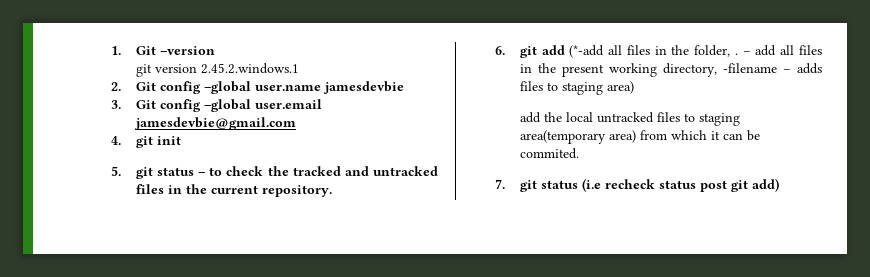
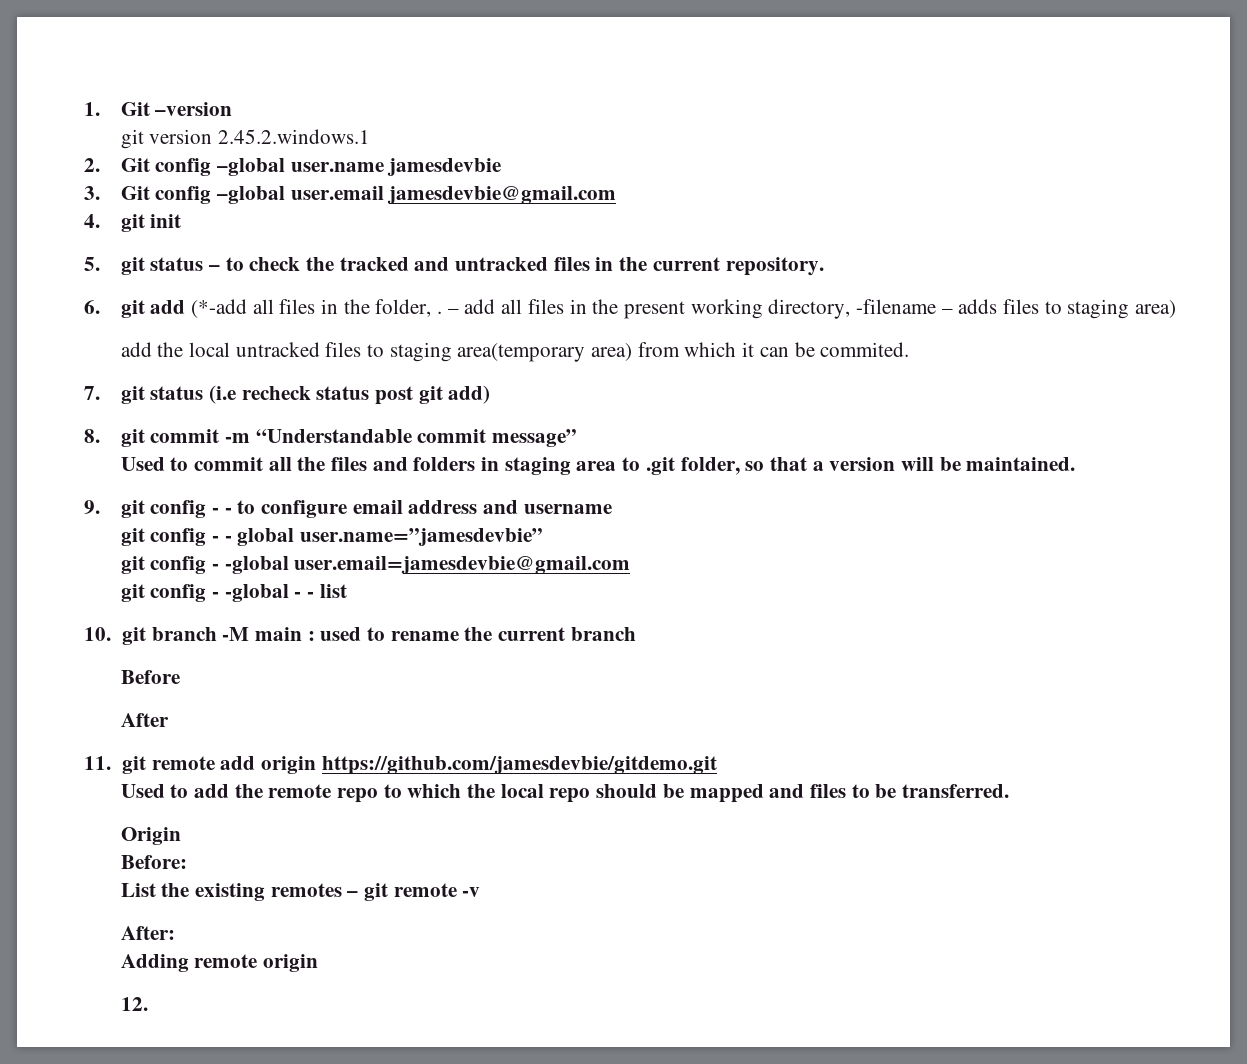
+ 8. git commit -m “Understandable commit message”
+ Used to commit all the files and folders in staging area to .git folder, so that a version will be maintained.
+ 9. git config - - to configure email address and username
+ git config - - global user.name=”jamesdevbie”
+ git config - -global user.email=jamesdevbie@gmail.com
+ git config - -global - - list
+ 10. git branch -M main : used to rename the current branch
+ Before
+ After
+ 11. git remote add origin https://github.com/jamesdevbie/gitdemo.git
+ Used to add the remote repo to which the local repo should be mapped and files to be transferred.
+ Origin
+ Before:
+ List the existing remotes – git remote -v
+ After:
+ Adding remote origin
+ 12.

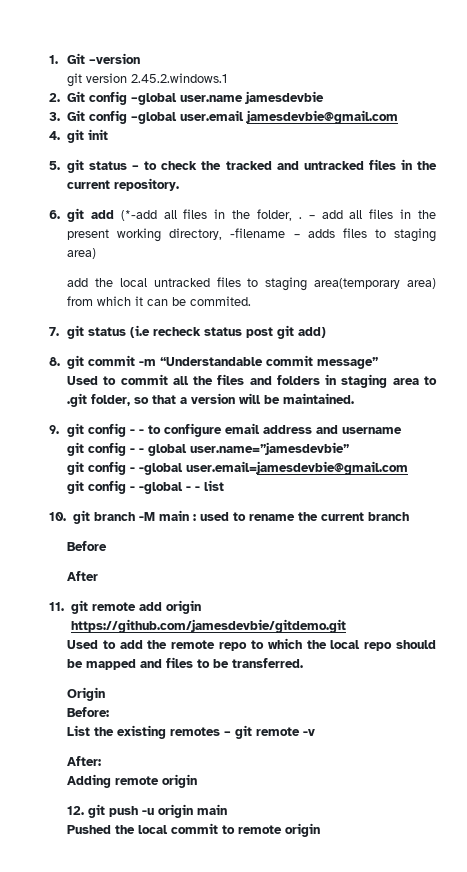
- 12.
+ 12. git push -u origin main
+ Pushed the local commit to remote origin

